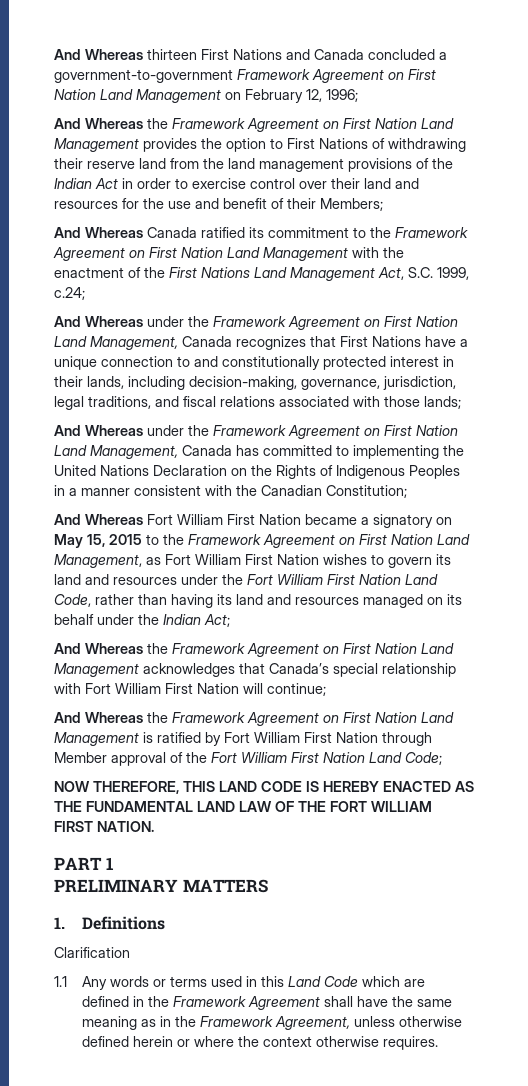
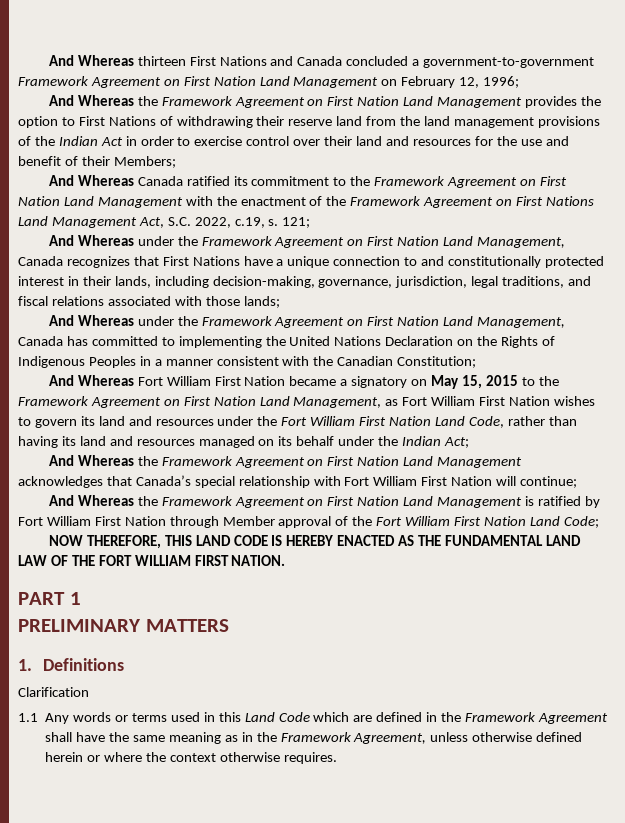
- And Whereas Canada ratified its commitment to the Framework Agreement on First Nation Land Management with the enactment of the First Nations Land Management Act, S.C. 1999, c.24;
+ And Whereas Canada ratified its commitment to the Framework Agreement on First Nation Land Management with the enactment of the Framework Agreement on First Nations Land Management Act, S.C. 2022, c.19, s. 121;

